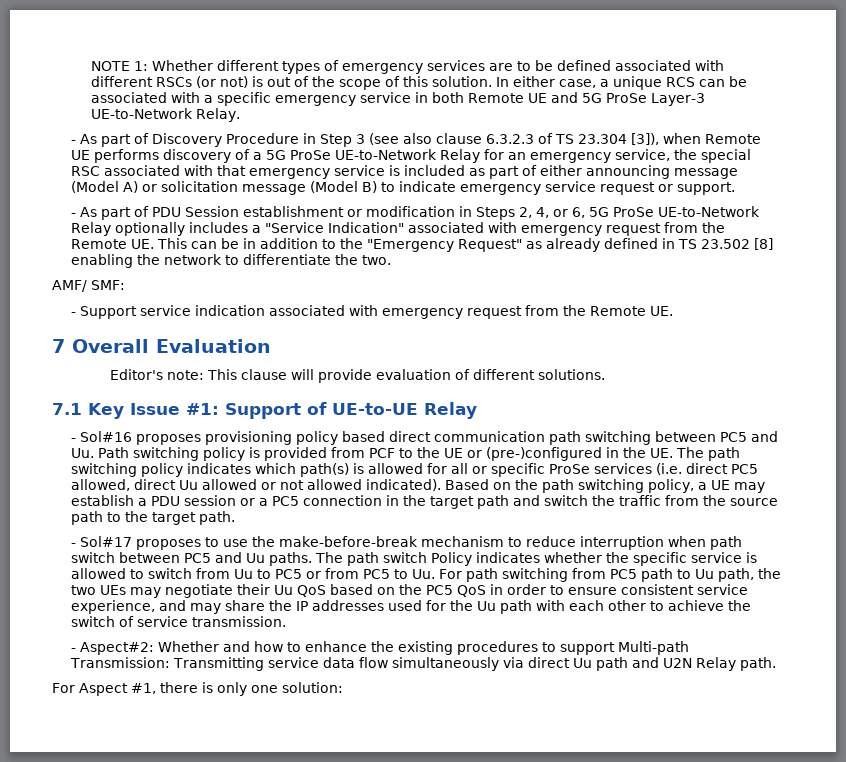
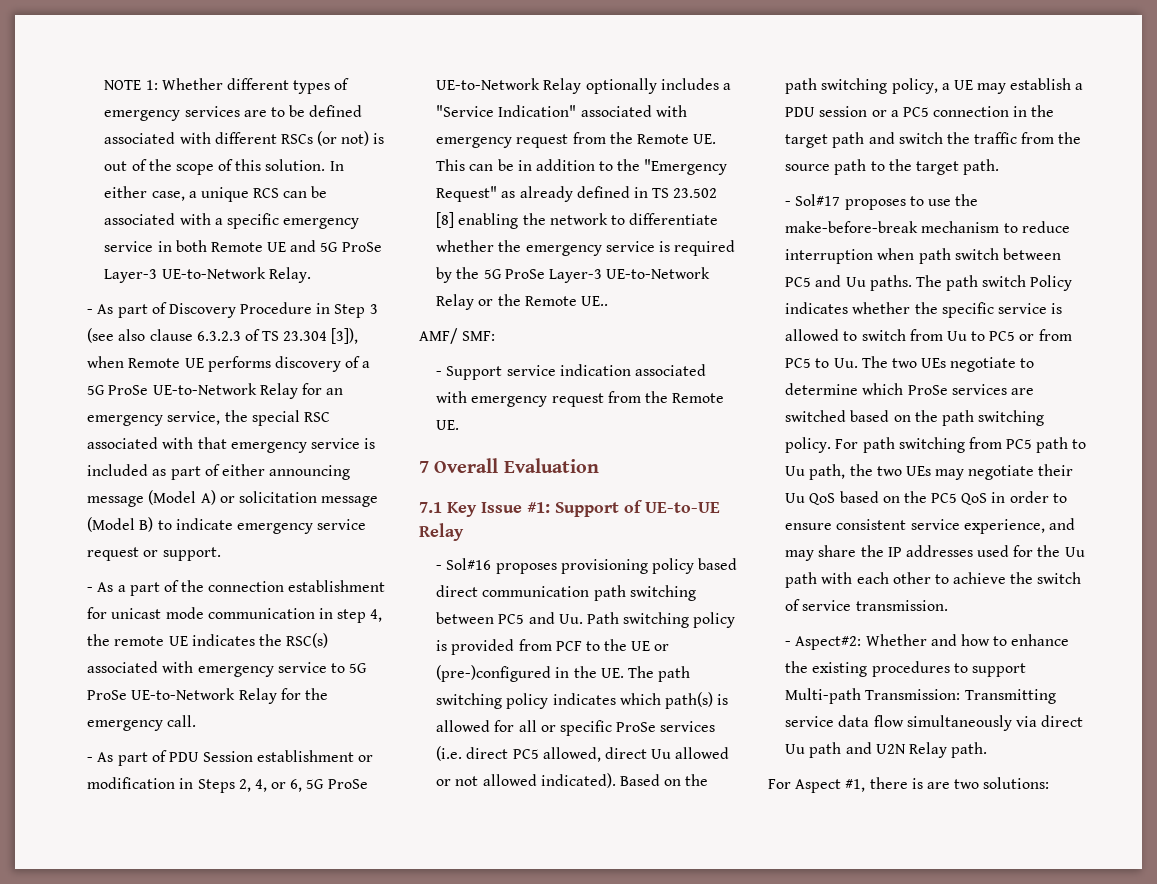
+ - As a part of the connection establishment for unicast mode communication in step 4, the remote UE indicates the RSC(s) associated with emergency service to 5G ProSe UE-to-Network Relay for the emergency call.
- - As part of PDU Session establishment or modification in Steps 2, 4, or 6, 5G ProSe UE-to-Network Relay optionally includes a "Service Indication" associated with emergency request from the Remote UE. This can be in addition to the "Emergency Request" as already defined in TS 23.502 [8] enabling the network to differentiate the two.
+ - As part of PDU Session establishment or modification in Steps 2, 4, or 6, 5G ProSe UE-to-Network Relay optionally includes a "Service Indication" associated with emergency request from the Remote UE. This can be in addition to the "Emergency Request" as already defined in TS 23.502 [8] enabling the network to differentiate whether the emergency service is required by the 5G ProSe Layer-3 UE-to-Network Relay or the Remote UE..
- Editor's note: This clause will provide evaluation of different solutions.
- The path switch Policy indicates whether the specific service is allowed to switch from Uu to PC5 or from PC5 to Uu. For path switching from PC5 path to Uu path, the two UEs may negotiate their Uu QoS based on the PC5 QoS in order to ensure consistent service experience, and may share the IP addresses used for the Uu path with each other to achieve the switch of service transmission.
+ The path switch Policy indicates whether the specific service is allowed to switch from Uu to PC5 or from PC5 to Uu. The two UEs negotiate to determine which ProSe services are switched based on the path switching policy. For path switching from PC5 path to Uu path, the two UEs may negotiate their Uu QoS based on the PC5 QoS in order to ensure consistent service experience, and may share the IP addresses used for the Uu path with each other to achieve the switch of service transmission.
- For Aspect #1, there is only one solution:
+ For Aspect #1, there is are two solutions:

